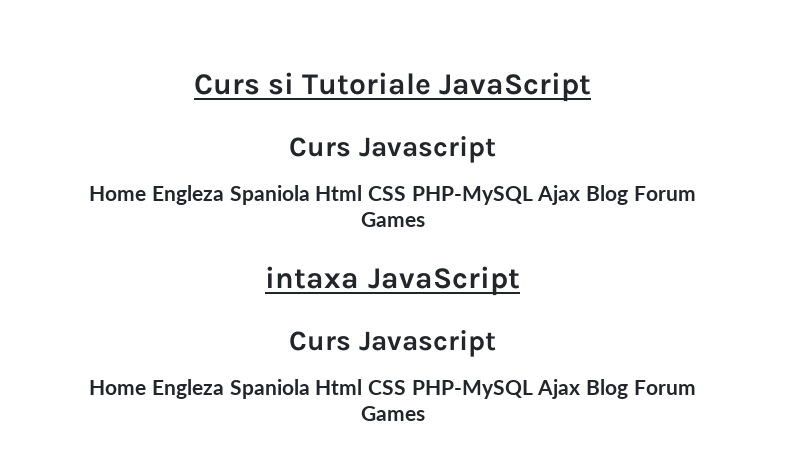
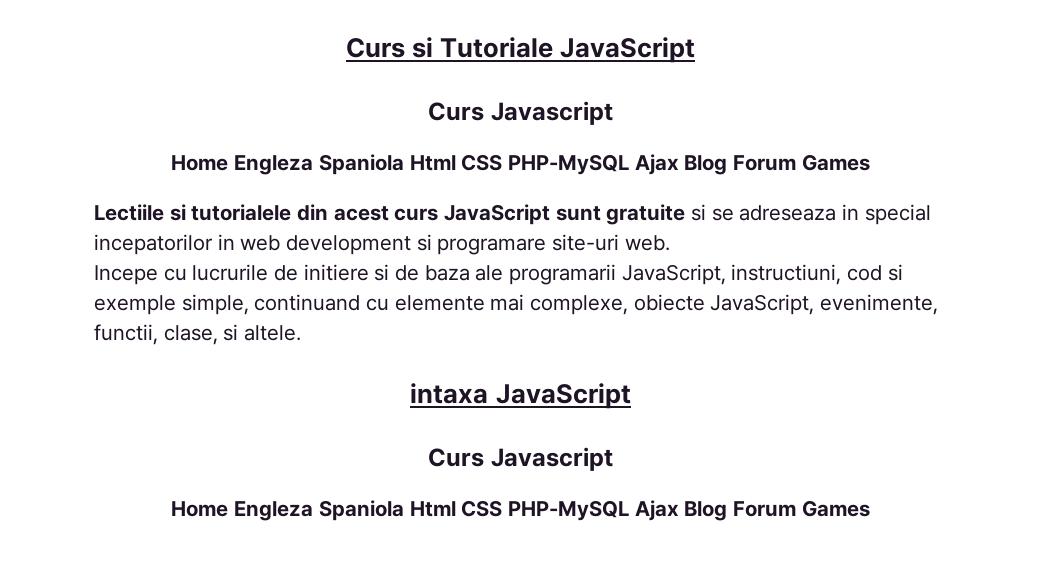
+ Lectiile si tutorialele din acest curs JavaScript sunt gratuite si se adreseaza in special incepatorilor in web development si programare site-uri web.
+ Incepe cu lucrurile de initiere si de baza ale programarii JavaScript, instructiuni, cod si exemple simple, continuand cu elemente mai complexe, obiecte JavaScript, evenimente, functii, clase, si altele.

